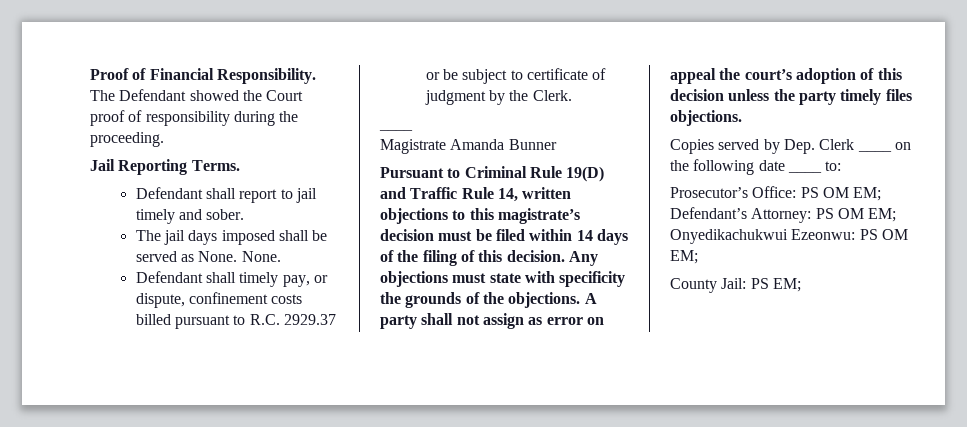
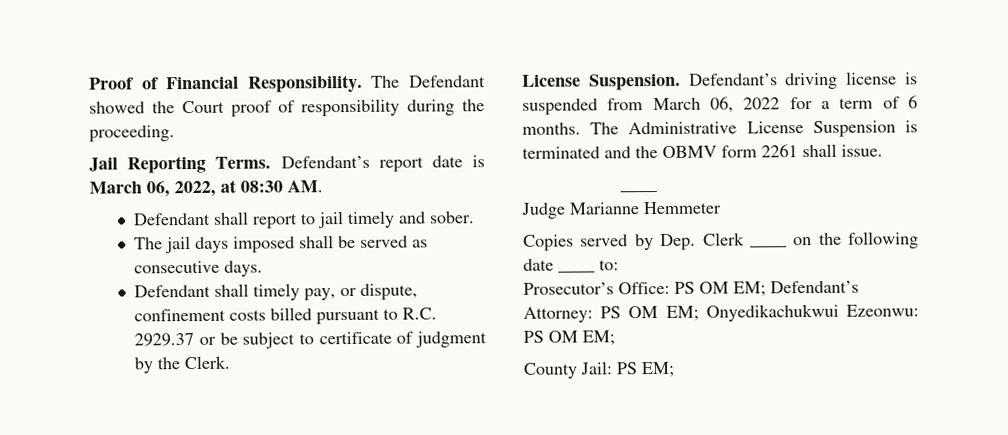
+ Defendant’s report date is March 06, 2022, at 08:30 AM.
- The jail days imposed shall be served as None. None.
+ The jail days imposed shall be served as consecutive days.
  Defendant shall timely pay, or dispute, confinement costs billed pursuant to R.C. 2929.37 or be subject to certificate of judgment by the Clerk.
+ License Suspension. Defendant’s driving license is suspended from March 06, 2022 for a term of 6 months. The Administrative License Suspension is terminated and the OBMV form 2261 shall issue.
  ____
- Magistrate Amanda Bunner
- Pursuant to Criminal Rule 19(D) and Traffic Rule 14, written objections to this magistrate’s decision must be filed within 14 days of the filing of this decision. Any objections must state with specificity the grounds of the objections. A party shall not assign as error on appeal the court’s adoption of this decision unless the party timely files objections.
+ Judge Marianne Hemmeter

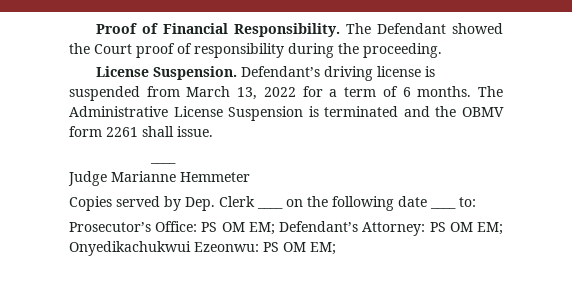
- Jail Reporting Terms. Defendant’s report date is March 06, 2022, at 08:30 AM.
- Defendant shall report to jail timely and sober.
- The jail days imposed shall be served as consecutive days.
- Defendant shall timely pay, or dispute, confinement costs billed pursuant to R.C. 2929.37 or be subject to certificate of judgment by the Clerk.
- Defendant’s driving license is suspended from March 06, 2022 for a term of 6 months.
+ Defendant’s driving license is suspended from March 13, 2022 for a term of 6 months.
- County Jail: PS EM;

